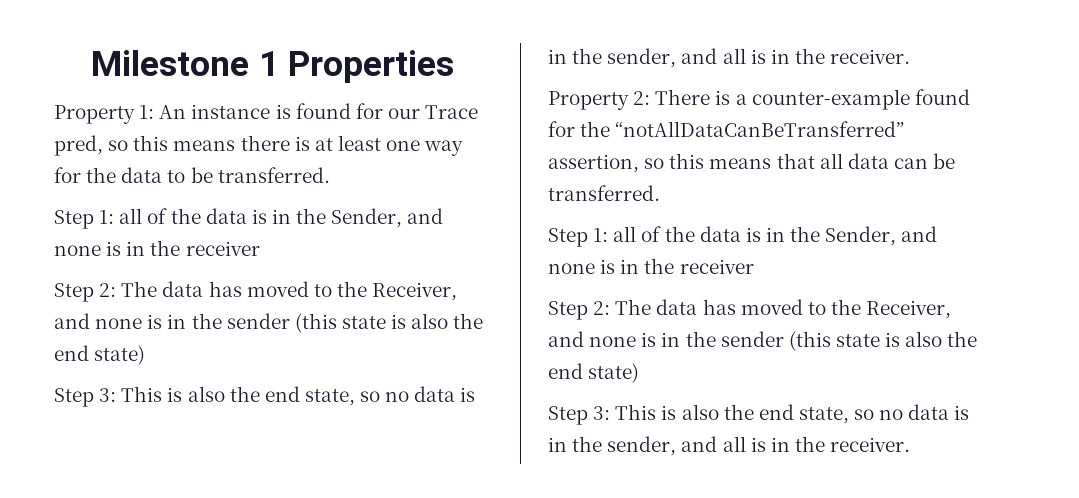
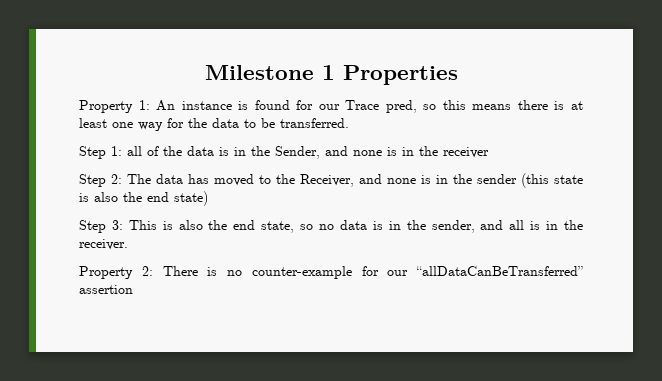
- Property 2: There is a counter-example found for the “notAllDataCanBeTransferred” assertion, so this means that all data can be transferred.
- Step 1: all of the data is in the Sender, and none is in the receiver
- Step 2: The data has moved to the Receiver, and none is in the sender (this state is also the end state)
- Step 3: This is also the end state, so no data is in the sender, and all is in the receiver.
+ Property 2: There is no counter-example for our “allDataCanBeTransferred” assertion

